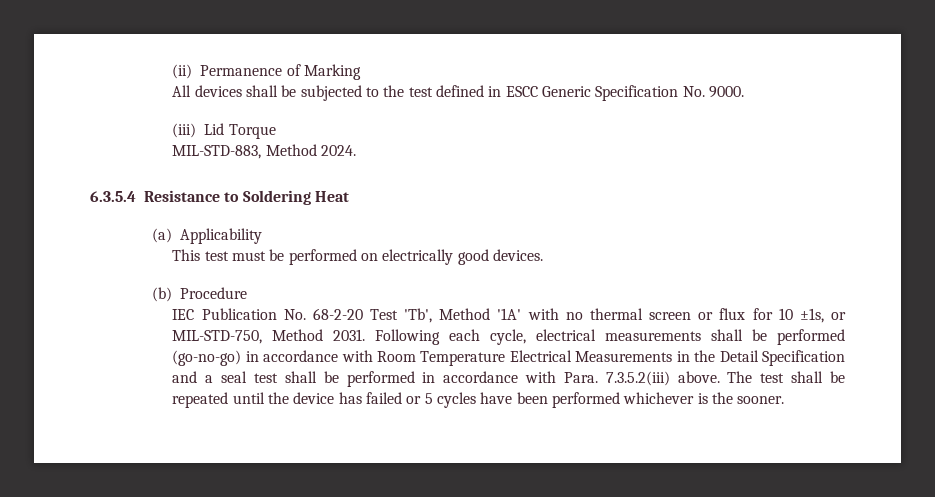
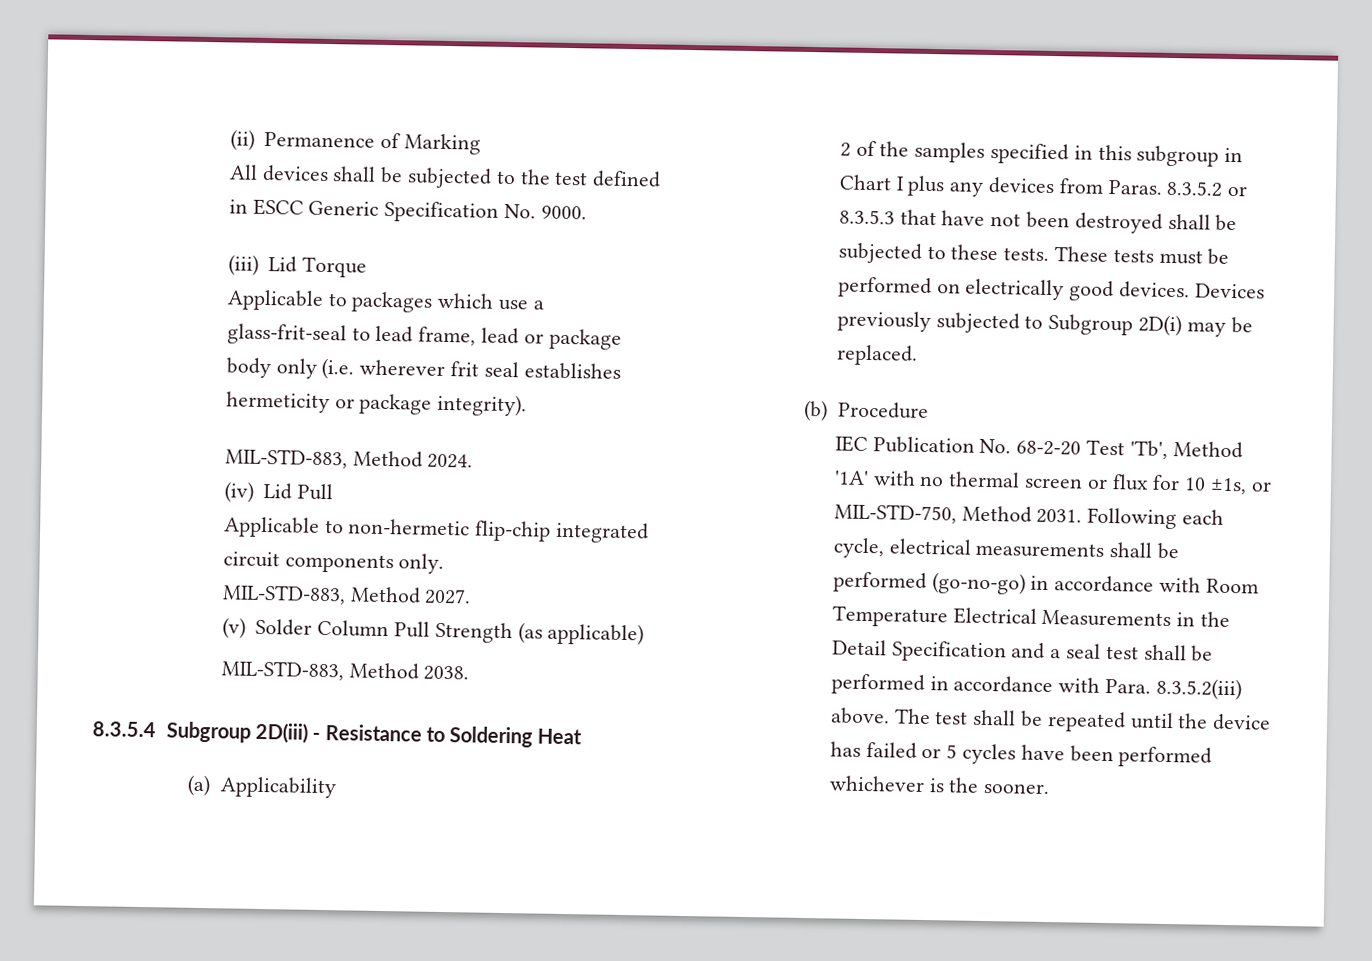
+ Applicable to packages which use a glass-frit-seal to lead frame, lead or package body only (i.e. wherever frit seal establishes hermeticity or package integrity).
  MIL-STD-883, Method 2024.
- 6.3.5.4 Resistance to Soldering Heat
+ (iv) Lid Pull
+ Applicable to non-hermetic flip-chip integrated circuit components only.
+ MIL-STD-883, Method 2027.
+ (v) Solder Column Pull Strength (as applicable)
+ MIL-STD-883, Method 2038.
+ 8.3.5.4 Subgroup 2D(iii) - Resistance to Soldering Heat
- This test must be performed on electrically good devices.
+ 2 of the samples specified in this subgroup in Chart I plus any devices from Paras. 8.3.5.2 or 8.3.5.3 that have not been destroyed shall be subjected to these tests. These tests must be performed on electrically good devices. Devices previously subjected to Subgroup 2D(i) may be replaced.
- Following each cycle, electrical measurements shall be performed (go-no-go) in accordance with Room Temperature Electrical Measurements in the Detail Specification and a seal test shall be performed in accordance with Para. 7.3.5.2(iii) above.
+ Following each cycle, electrical measurements shall be performed (go-no-go) in accordance with Room Temperature Electrical Measurements in the Detail Specification and a seal test shall be performed in accordance with Para. 8.3.5.2(iii) above.

